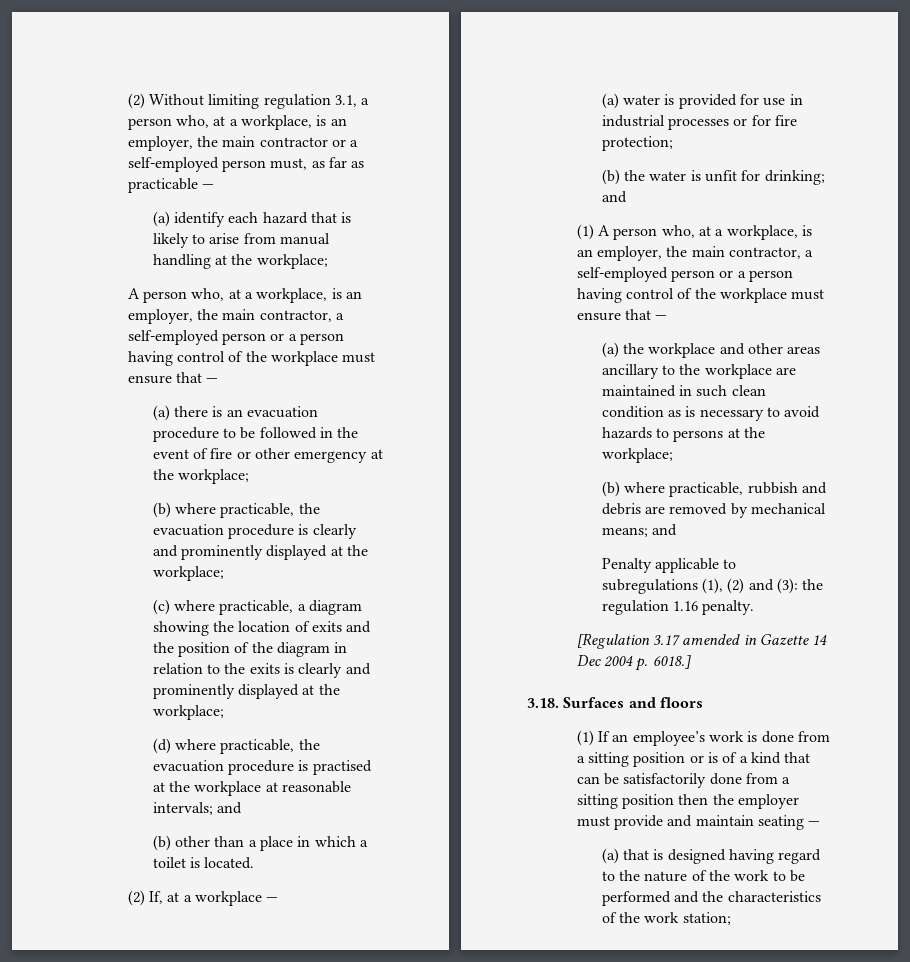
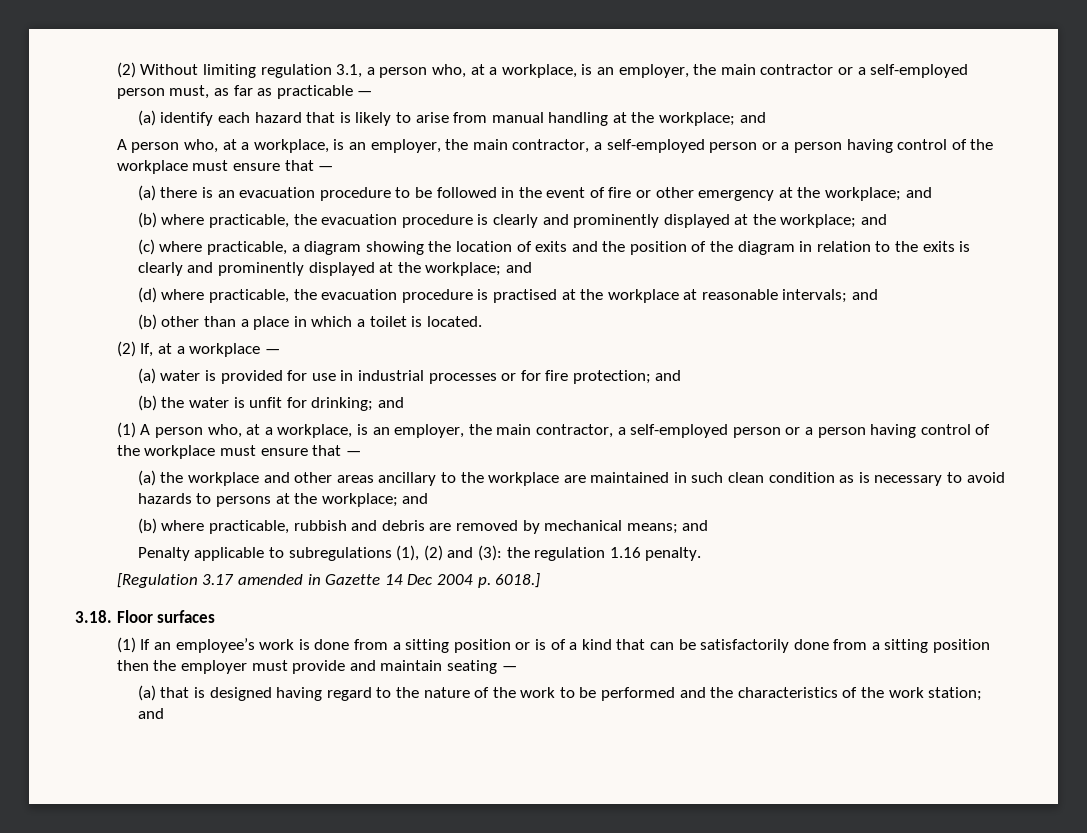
- (a) identify each hazard that is likely to arise from manual handling at the workplace;
+ (a) identify each hazard that is likely to arise from manual handling at the workplace; and
- (a) there is an evacuation procedure to be followed in the event of fire or other emergency at the workplace;
+ (a) there is an evacuation procedure to be followed in the event of fire or other emergency at the workplace; and
- (b) where practicable, the evacuation procedure is clearly and prominently displayed at the workplace;
+ (b) where practicable, the evacuation procedure is clearly and prominently displayed at the workplace; and
- (c) where practicable, a diagram showing the location of exits and the position of the diagram in relation to the exits is clearly and prominently displayed at the workplace;
+ (c) where practicable, a diagram showing the location of exits and the position of the diagram in relation to the exits is clearly and prominently displayed at the workplace; and
- (a) water is provided for use in industrial processes or for fire protection;
+ (a) water is provided for use in industrial processes or for fire protection; and
- (a) the workplace and other areas ancillary to the workplace are maintained in such clean condition as is necessary to avoid hazards to persons at the workplace;
+ (a) the workplace and other areas ancillary to the workplace are maintained in such clean condition as is necessary to avoid hazards to persons at the workplace; and
- 3.18. Surfaces and floors
+ 3.18. Floor surfaces
- (a) that is designed having regard to the nature of the work to be performed and the characteristics of the work station;
+ (a) that is designed having regard to the nature of the work to be performed and the characteristics of the work station; and

